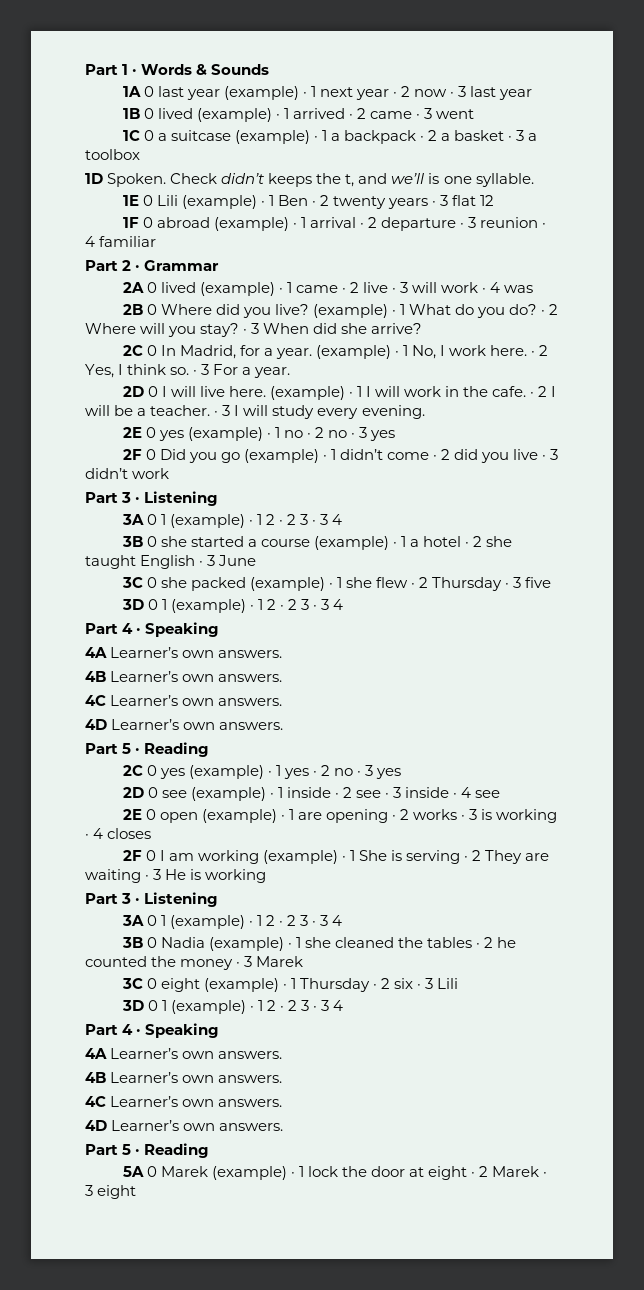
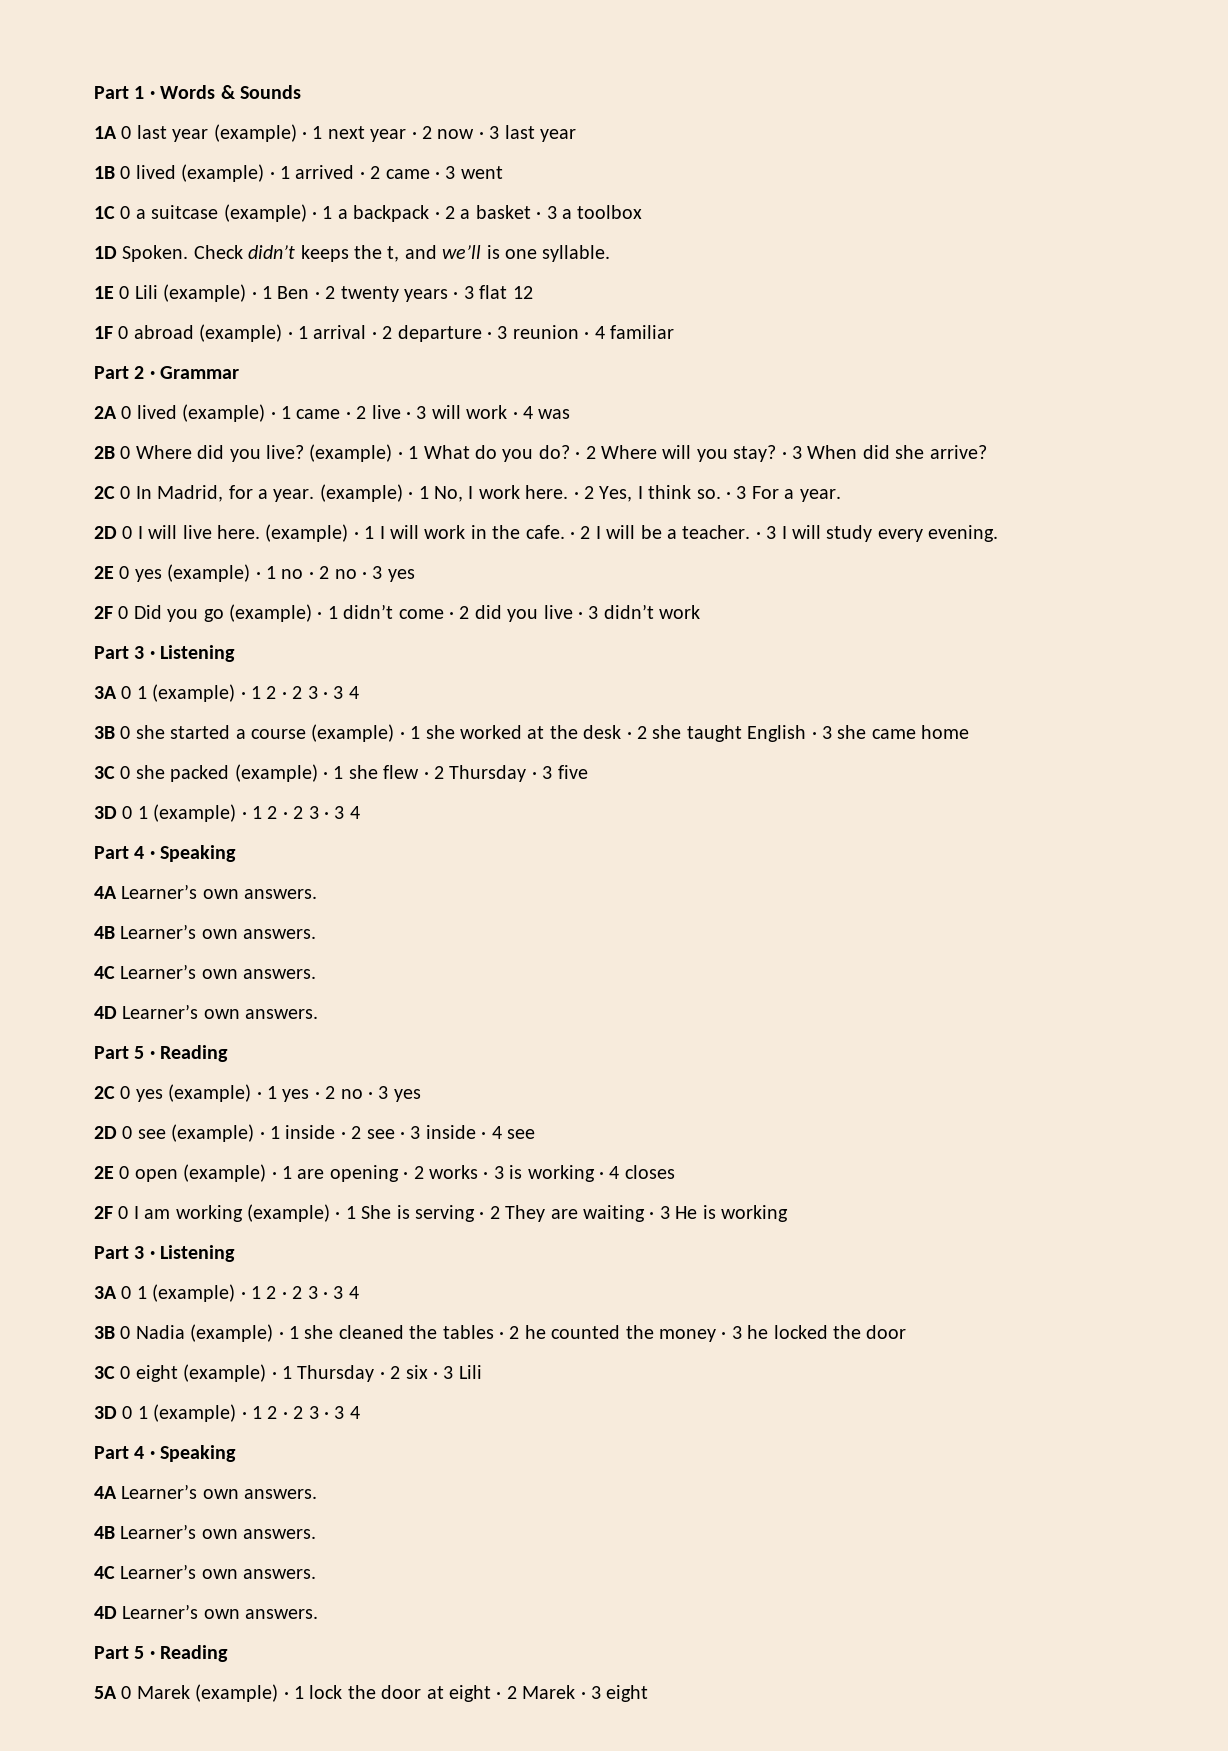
- 3B 0 she started a course (example) · 1 a hotel · 2 she taught English · 3 June
+ 3B 0 she started a course (example) · 1 she worked at the desk · 2 she taught English · 3 she came home
- 3B 0 Nadia (example) · 1 she cleaned the tables · 2 he counted the money · 3 Marek
+ 3B 0 Nadia (example) · 1 she cleaned the tables · 2 he counted the money · 3 he locked the door

